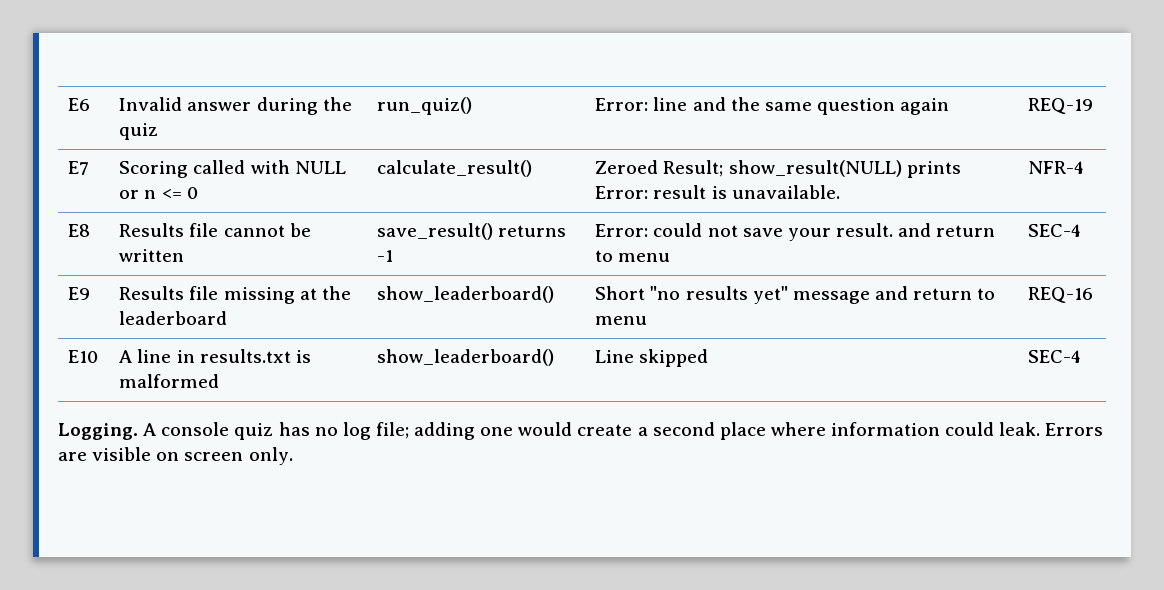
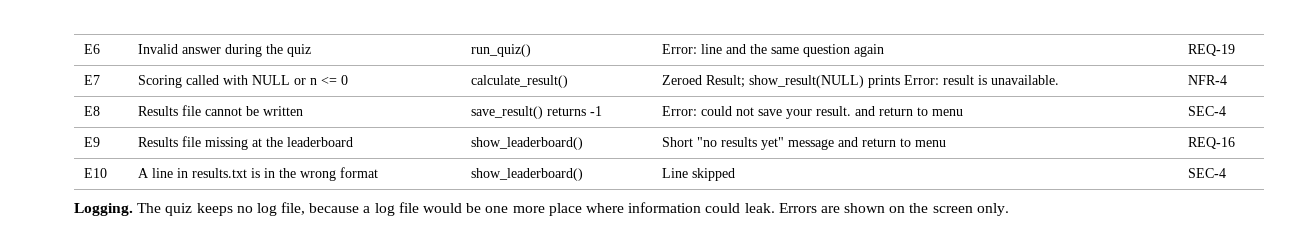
- E10 | A line in results.txt is malformed | show_leaderboard() | Line skipped | SEC-4
+ E10 | A line in results.txt is in the wrong format | show_leaderboard() | Line skipped | SEC-4
- A console quiz has no log file; adding one would create a second place where information could leak.
+ The quiz keeps no log file, because a log file would be one more place where information could leak.
- Errors are visible on screen only.
+ Errors are shown on the screen only.

